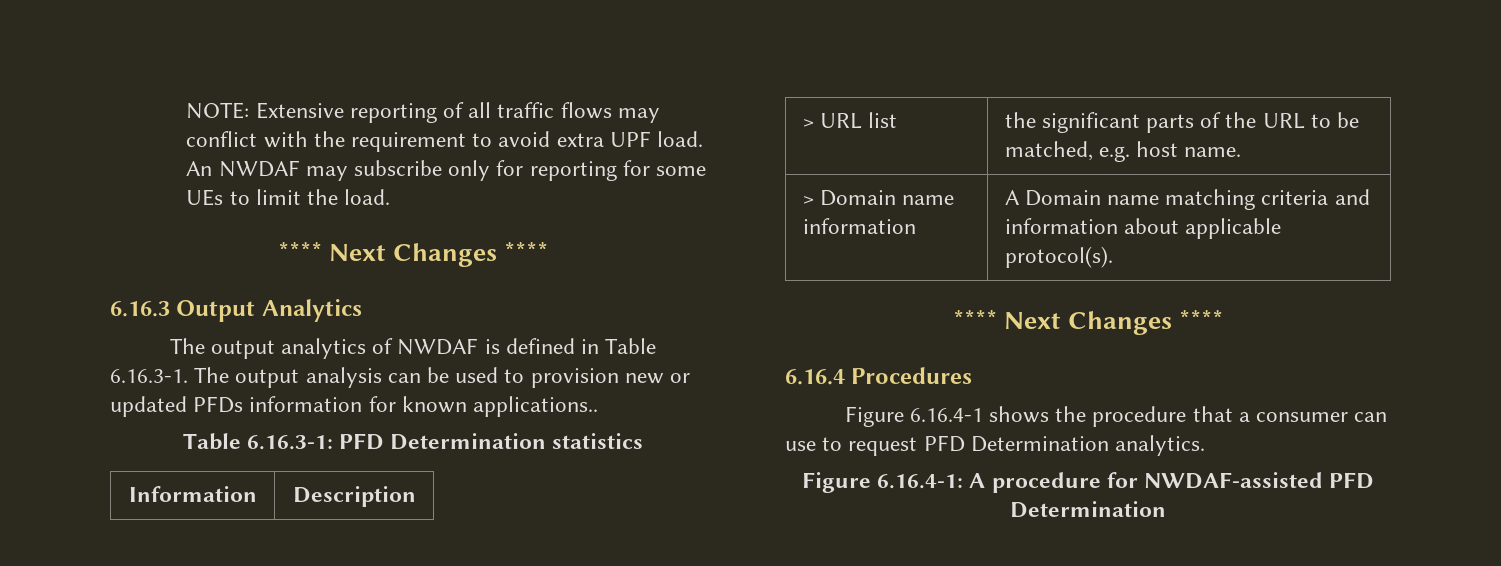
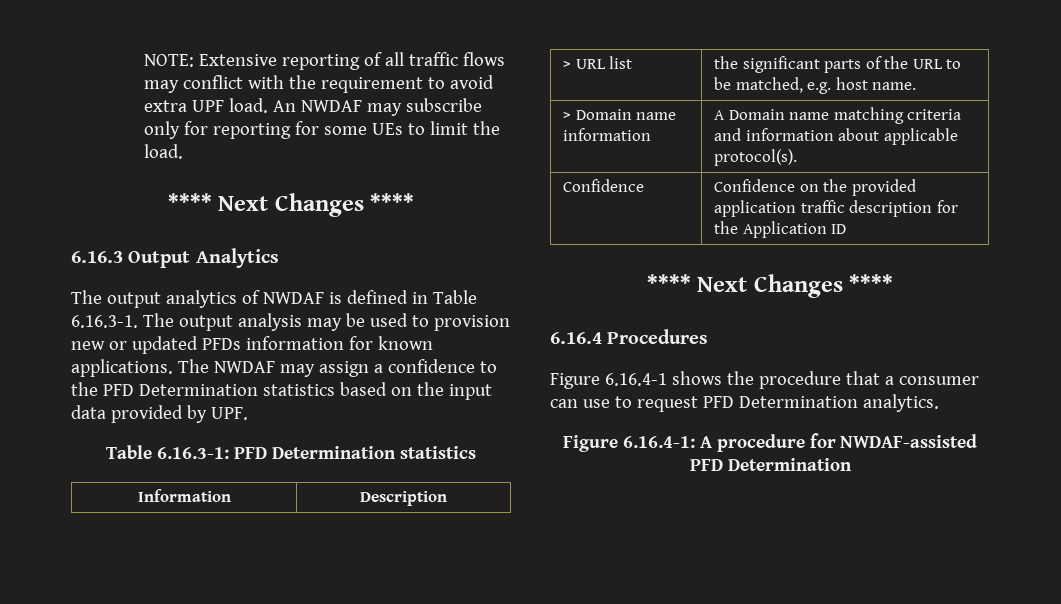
- The output analytics of NWDAF is defined in Table 6.16.3-1. The output analysis can be used to provision new or updated PFDs information for known applications..
+ The output analytics of NWDAF is defined in Table 6.16.3-1. The output analysis may be used to provision new or updated PFDs information for known applications. The NWDAF may assign a confidence to the PFD Determination statistics based on the input data provided by UPF.
+ Confidence | Confidence on the provided application traffic description for the Application ID

